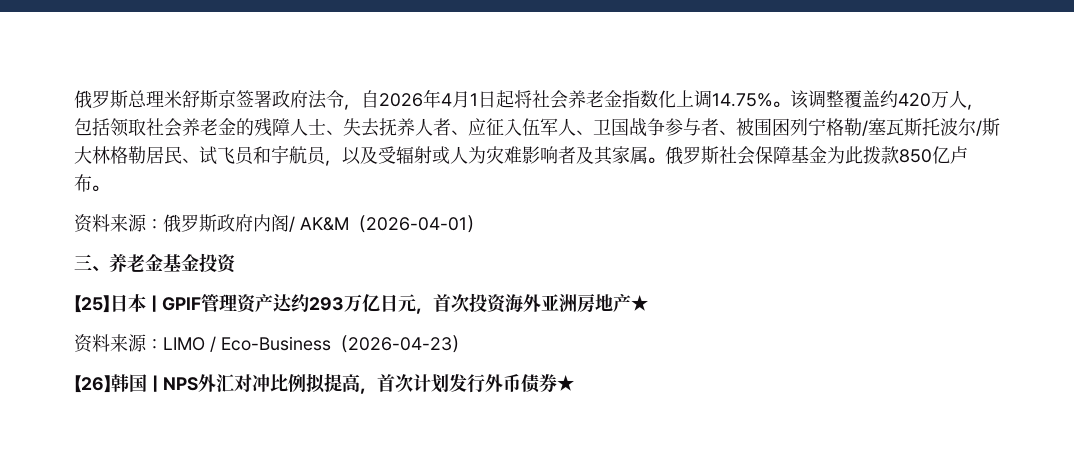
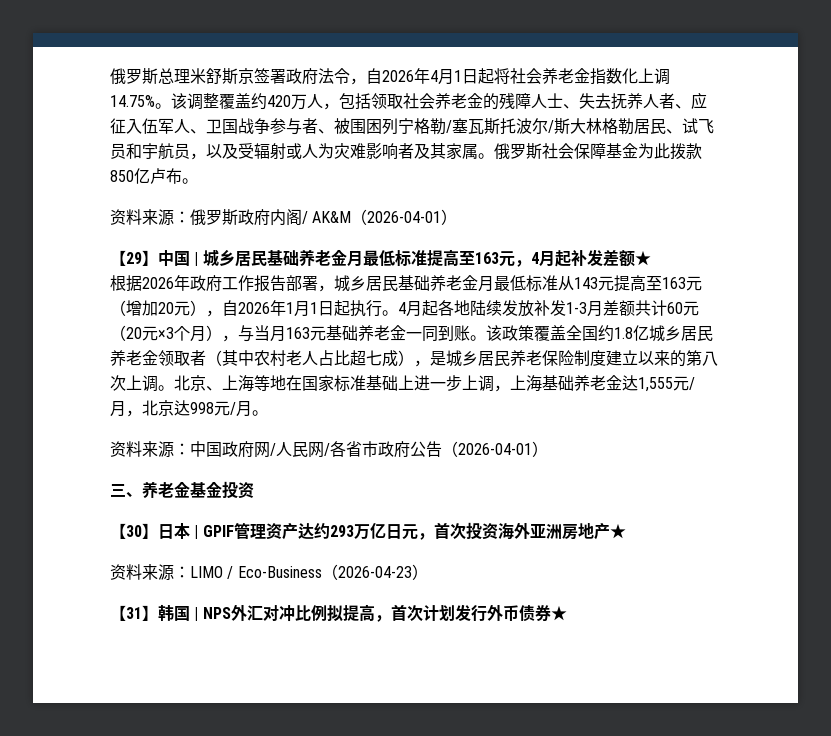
+ 【29】中国 | 城乡居民基础养老金月最低标准提高至163元，4月起补发差额★
+ 根据2026年政府工作报告部署，城乡居民基础养老金月最低标准从143元提高至163元（增加20元），自2026年1月1日起执行。4月起各地陆续发放补发1-3月差额共计60元（20元×3个月），与当月163元基础养老金一同到账。该政策覆盖全国约1.8亿城乡居民养老金领取者（其中农村老人占比超七成），是城乡居民养老保险制度建立以来的第八次上调。北京、上海等地在国家标准基础上进一步上调，上海基础养老金达1,555元/月，北京达998元/月。
+ 资料来源：中国政府网/人民网/各省市政府公告（2026-04-01）
- 【25】日本 | GPIF管理资产达约293万亿日元，首次投资海外亚洲房地产★
+ 【30】日本 | GPIF管理资产达约293万亿日元，首次投资海外亚洲房地产★
- 【26】韩国 | NPS外汇对冲比例拟提高，首次计划发行外币债券★
+ 【31】韩国 | NPS外汇对冲比例拟提高，首次计划发行外币债券★

